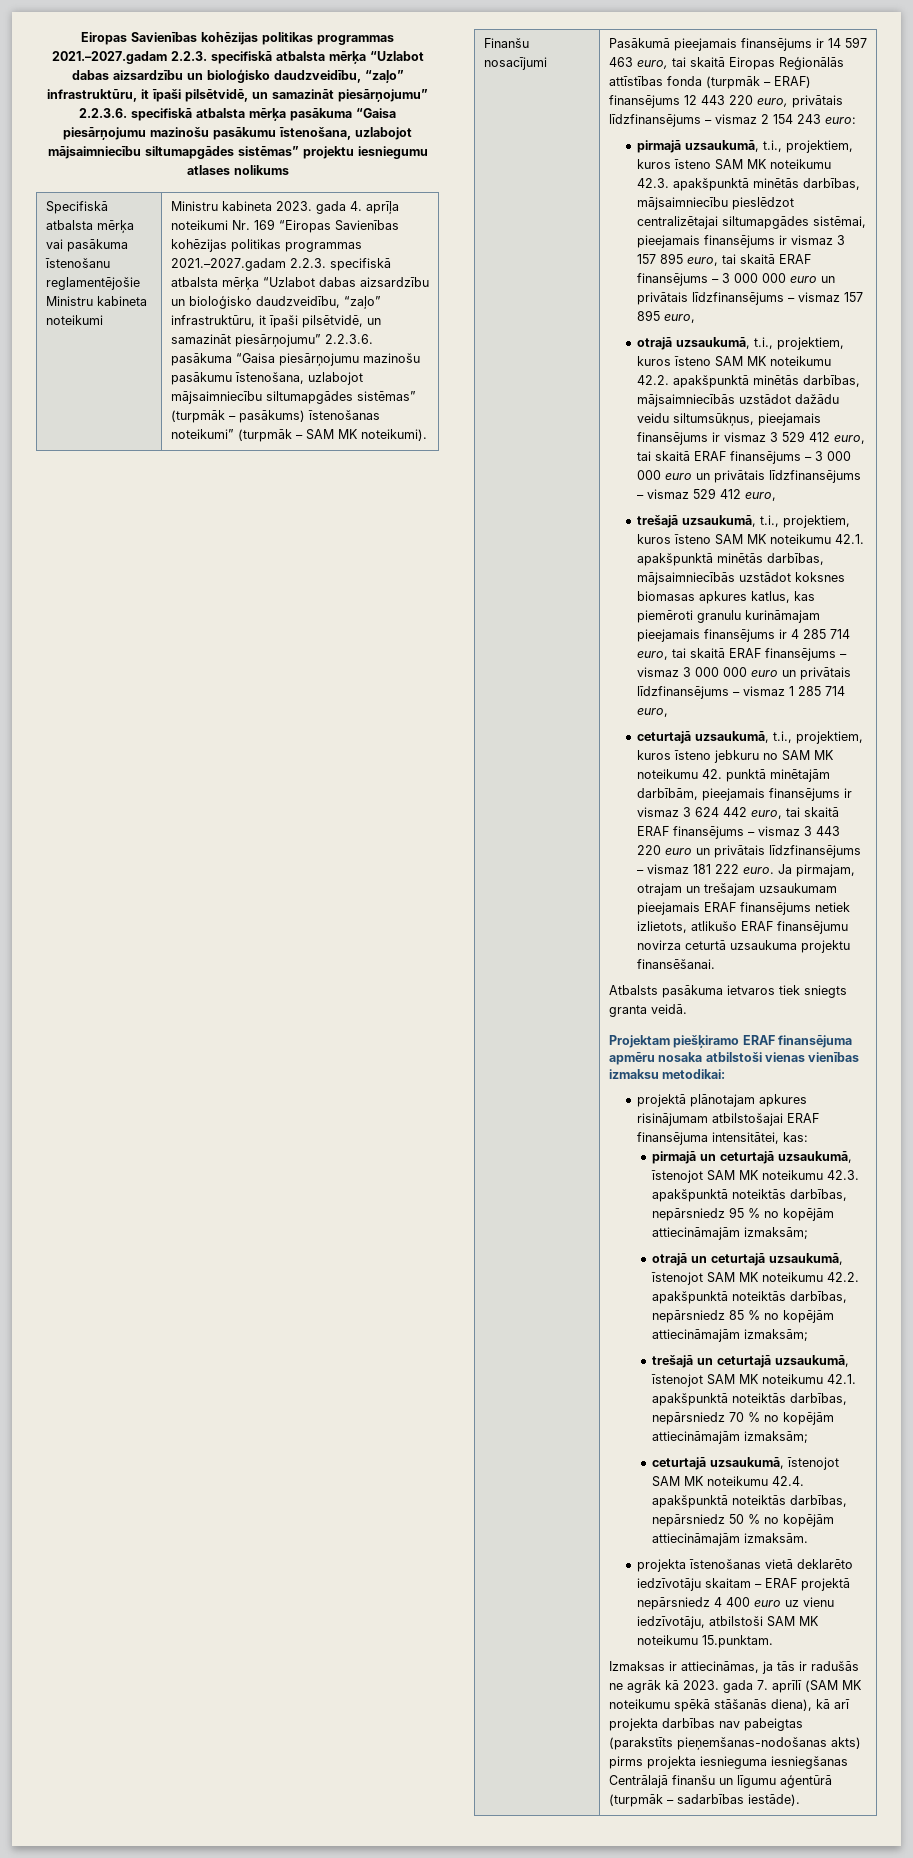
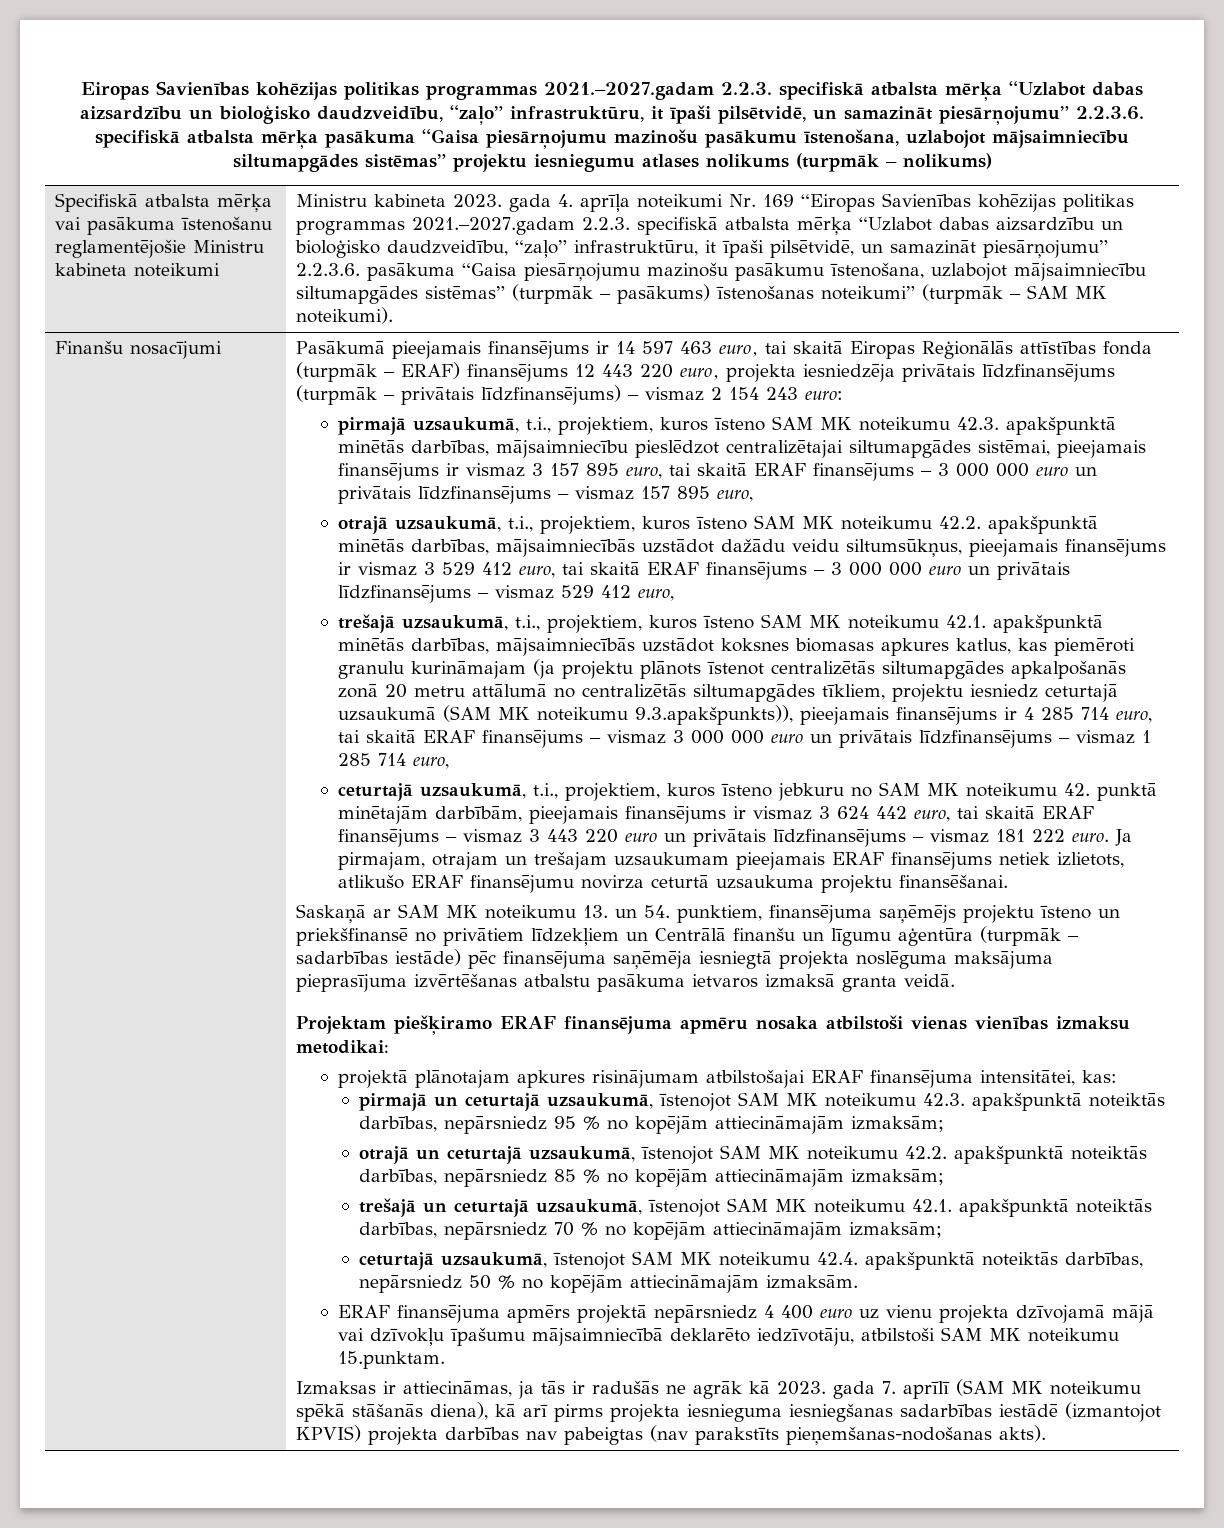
- Eiropas Savienības kohēzijas politikas programmas 2021.–2027.gadam 2.2.3. specifiskā atbalsta mērķa “Uzlabot dabas aizsardzību un bioloģisko daudzveidību, “zaļo” infrastruktūru, it īpaši pilsētvidē, un samazināt piesārņojumu” 2.2.3.6. specifiskā atbalsta mērķa pasākuma “Gaisa piesārņojumu mazinošu pasākumu īstenošana, uzlabojot mājsaimniecību siltumapgādes sistēmas” projektu iesniegumu atlases nolikums
+ Eiropas Savienības kohēzijas politikas programmas 2021.–2027.gadam 2.2.3. specifiskā atbalsta mērķa “Uzlabot dabas aizsardzību un bioloģisko daudzveidību, “zaļo” infrastruktūru, it īpaši pilsētvidē, un samazināt piesārņojumu” 2.2.3.6. specifiskā atbalsta mērķa pasākuma “Gaisa piesārņojumu mazinošu pasākumu īstenošana, uzlabojot mājsaimniecību siltumapgādes sistēmas” projektu iesniegumu atlases nolikums (turpmāk – nolikums)
- Pasākumā pieejamais finansējums ir 14 597 463 euro, tai skaitā Eiropas Reģionālās attīstības fonda (turpmāk – ERAF) finansējums 12 443 220 euro, privātais līdzfinansējums – vismaz 2 154 243 euro:
+ Pasākumā pieejamais finansējums ir 14 597 463 euro, tai skaitā Eiropas Reģionālās attīstības fonda (turpmāk – ERAF) finansējums 12 443 220 euro, projekta iesniedzēja privātais līdzfinansējums (turpmāk – privātais līdzfinansējums) – vismaz 2 154 243 euro:
- trešajā uzsaukumā, t.i., projektiem, kuros īsteno SAM MK noteikumu 42.1. apakšpunktā minētās darbības, mājsaimniecībās uzstādot koksnes biomasas apkures katlus, kas piemēroti granulu kurināmajam pieejamais finansējums ir 4 285 714 euro, tai skaitā ERAF finansējums – vismaz 3 000 000 euro un privātais līdzfinansējums – vismaz 1 285 714 euro,
+ trešajā uzsaukumā, t.i., projektiem, kuros īsteno SAM MK noteikumu 42.1. apakšpunktā minētās darbības, mājsaimniecībās uzstādot koksnes biomasas apkures katlus, kas piemēroti granulu kurināmajam (ja projektu plānots īstenot centralizētās siltumapgādes apkalpošanās zonā 20 metru attālumā no centralizētās siltumapgādes tīkliem, projektu iesniedz ceturtajā uzsaukumā (SAM MK noteikumu 9.3.apakšpunkts)), pieejamais finansējums ir 4 285 714 euro, tai skaitā ERAF finansējums – vismaz 3 000 000 euro un privātais līdzfinansējums – vismaz 1 285 714 euro,
- Atbalsts pasākuma ietvaros tiek sniegts granta veidā.
+ Saskaņā ar SAM MK noteikumu 13. un 54. punktiem, finansējuma saņēmējs projektu īsteno un priekšfinansē no privātiem līdzekļiem un Centrālā finanšu un līgumu aģentūra (turpmāk – sadarbības iestāde) pēc finansējuma saņēmēja iesniegtā projekta noslēguma maksājuma pieprasījuma izvērtēšanas atbalstu pasākuma ietvaros izmaksā granta veidā.
- projekta īstenošanas vietā deklarēto iedzīvotāju skaitam – ERAF projektā nepārsniedz 4 400 euro uz vienu iedzīvotāju, atbilstoši SAM MK noteikumu 15.punktam.
+ ERAF finansējuma apmērs projektā nepārsniedz 4 400 euro uz vienu projekta dzīvojamā mājā vai dzīvokļu īpašumu mājsaimniecībā deklarēto iedzīvotāju, atbilstoši SAM MK noteikumu 15.punktam.
- Izmaksas ir attiecināmas, ja tās ir radušās ne agrāk kā 2023. gada 7. aprīlī (SAM MK noteikumu spēkā stāšanās diena), kā arī projekta darbības nav pabeigtas (parakstīts pieņemšanas-nodošanas akts) pirms projekta iesnieguma iesniegšanas Centrālajā finanšu un līgumu aģentūrā (turpmāk – sadarbības iestāde).
+ Izmaksas ir attiecināmas, ja tās ir radušās ne agrāk kā 2023. gada 7. aprīlī (SAM MK noteikumu spēkā stāšanās diena), kā arī pirms projekta iesnieguma iesniegšanas sadarbības iestādē (izmantojot KPVIS) projekta darbības nav pabeigtas (nav parakstīts pieņemšanas-nodošanas akts).

